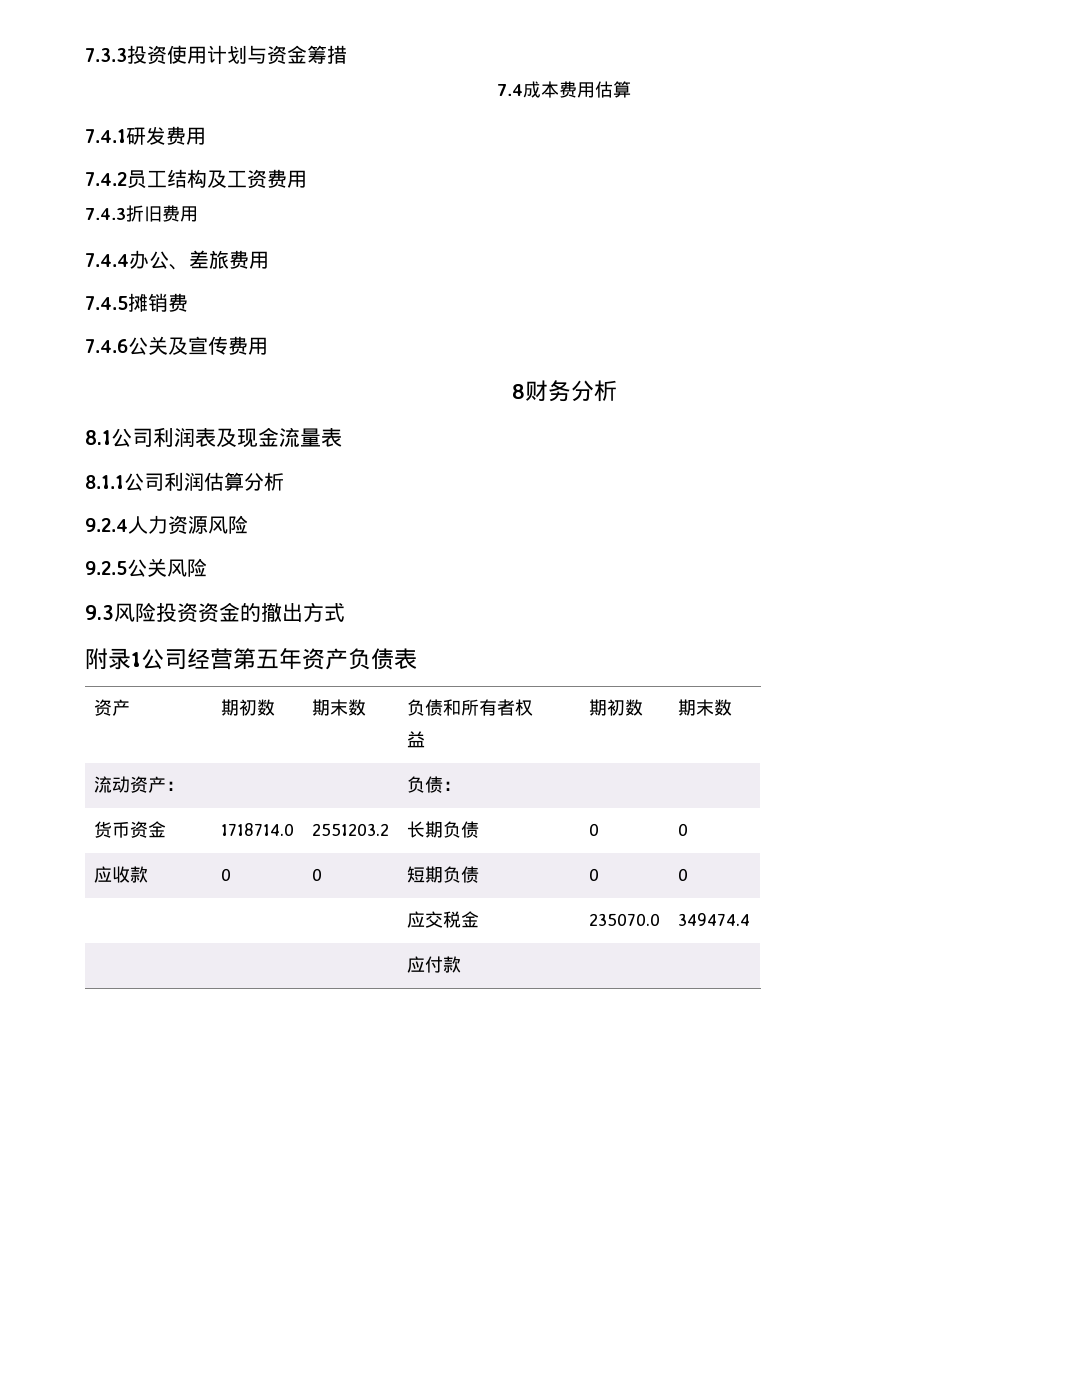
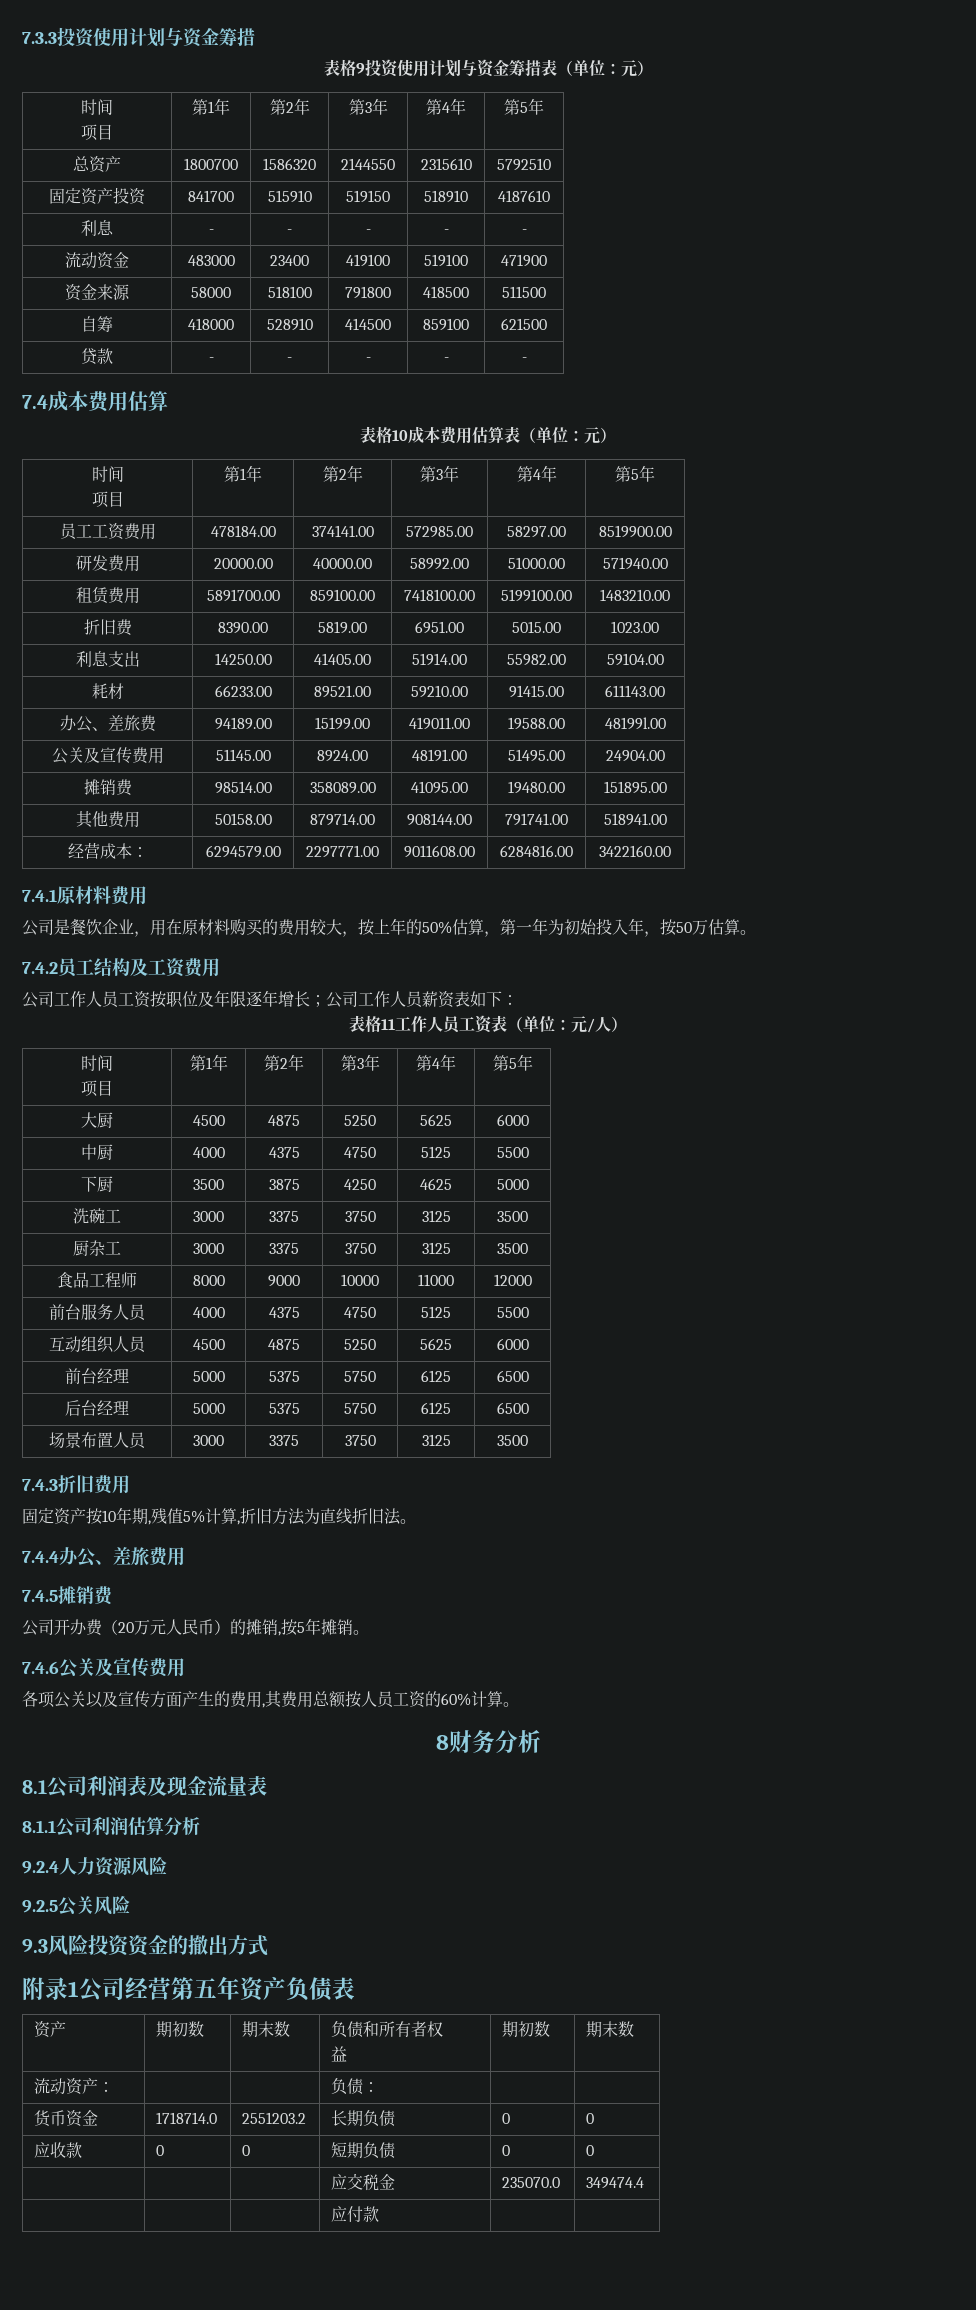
+ 表格9投资使用计划与资金筹措表（单位：元）
+ 时间
+ 项目 | 第1年 | 第2年 | 第3年 | 第4年 | 第5年
+ 总资产 | 1800700 | 1586320 | 2144550 | 2315610 | 5792510
+ 固定资产投资 | 841700 | 515910 | 519150 | 518910 | 4187610
+ 利息 | - | - | - | - | -
+ 流动资金 | 483000 | 23400 | 419100 | 519100 | 471900
+ 资金来源 | 58000 | 518100 | 791800 | 418500 | 511500
+ 自筹 | 418000 | 528910 | 414500 | 859100 | 621500
+ 贷款 | - | - | - | - | -
  7.4成本费用估算
- 7.4.1研发费用
+ 表格10成本费用估算表（单位：元）
+ 时间
+ 项目 | 第1年 | 第2年 | 第3年 | 第4年 | 第5年
+ 员工工资费用 | 478184.00 | 374141.00 | 572985.00 | 58297.00 | 8519900.00
+ 研发费用 | 20000.00 | 40000.00 | 58992.00 | 51000.00 | 571940.00
+ 租赁费用 | 5891700.00 | 859100.00 | 7418100.00 | 5199100.00 | 1483210.00
+ 折旧费 | 8390.00 | 5819.00 | 6951.00 | 5015.00 | 1023.00
+ 利息支出 | 14250.00 | 41405.00 | 51914.00 | 55982.00 | 59104.00
+ 耗材 | 66233.00 | 89521.00 | 59210.00 | 91415.00 | 611143.00
+ 办公、差旅费 | 94189.00 | 15199.00 | 419011.00 | 19588.00 | 48199l.00
+ 公关及宣传费用 | 51145.00 | 8924.00 | 48191.00 | 51495.00 | 24904.00
+ 摊销费 | 98514.00 | 358089.00 | 41095.00 | 19480.00 | 151895.00
+ 其他费用 | 50158.00 | 879714.00 | 908144.00 | 791741.00 | 518941.00
+ 经营成本： | 6294579.00 | 2297771.00 | 9011608.00 | 6284816.00 | 3422160.00
+ 7.4.1原材料费用
+ 公司是餐饮企业，用在原材料购买的费用较大，按上年的50%估算，第一年为初始投入年，按50万估算。
+ 公司工作人员工资按职位及年限逐年增长；公司工作人员薪资表如下：
+ 表格11工作人员工资表（单位：元/人）
+ 时间
+ 项目 | 第1年 | 第2年 | 第3年 | 第4年 | 第5年
+ 大厨 | 4500 | 4875 | 5250 | 5625 | 6000
+ 中厨 | 4000 | 4375 | 4750 | 5125 | 5500
+ 下厨 | 3500 | 3875 | 4250 | 4625 | 5000
+ 洗碗工 | 3000 | 3375 | 3750 | 3125 | 3500
+ 厨杂工 | 3000 | 3375 | 3750 | 3125 | 3500
+ 食品工程师 | 8000 | 9000 | 10000 | 11000 | 12000
+ 前台服务人员 | 4000 | 4375 | 4750 | 5125 | 5500
+ 互动组织人员 | 4500 | 4875 | 5250 | 5625 | 6000
+ 前台经理 | 5000 | 5375 | 5750 | 6125 | 6500
+ 后台经理 | 5000 | 5375 | 5750 | 6125 | 6500
+ 场景布置人员 | 3000 | 3375 | 3750 | 3125 | 3500
  7.4.3折旧费用
+ 固定资产按10年期,残值5%计算,折旧方法为直线折旧法。
+ 公司开办费（20万元人民币）的摊销,按5年摊销。
+ 各项公关以及宣传方面产生的费用,其费用总额按人员工资的60%计算。

